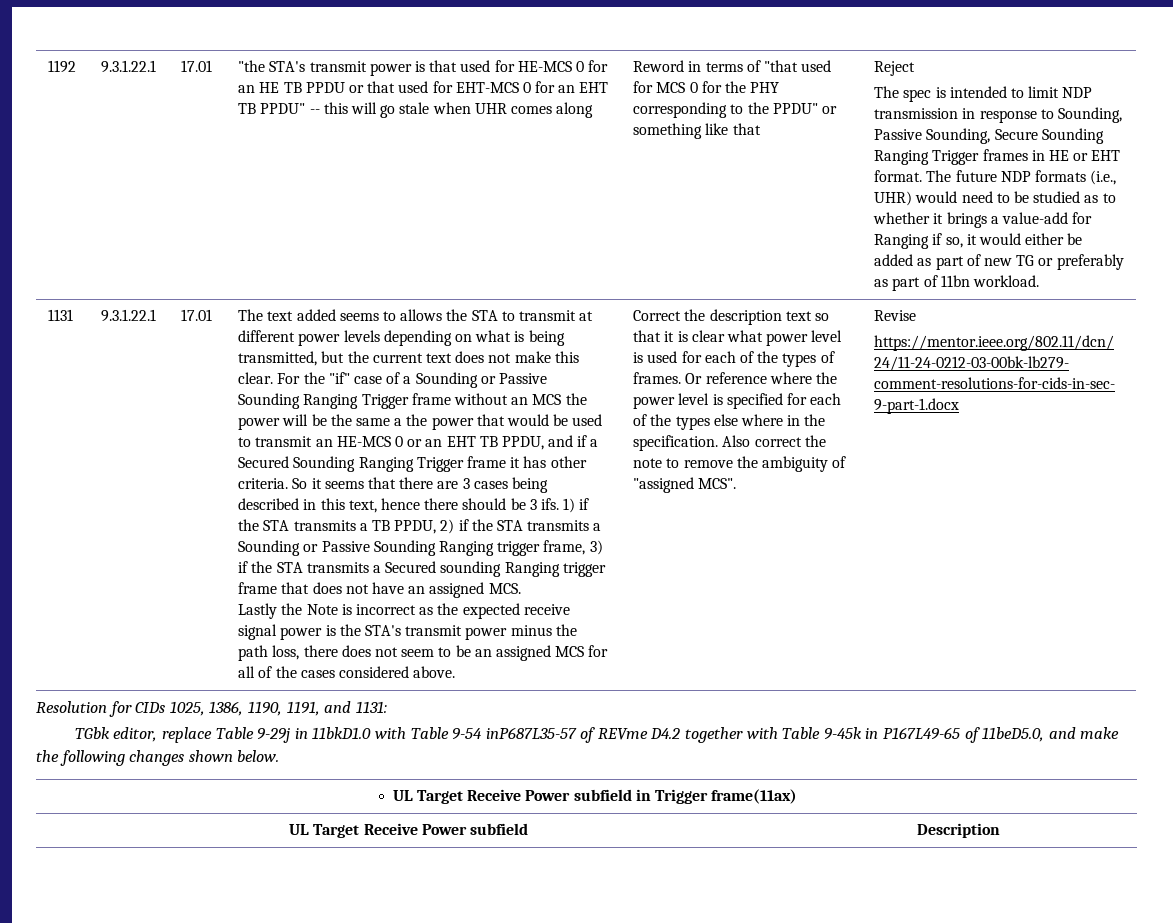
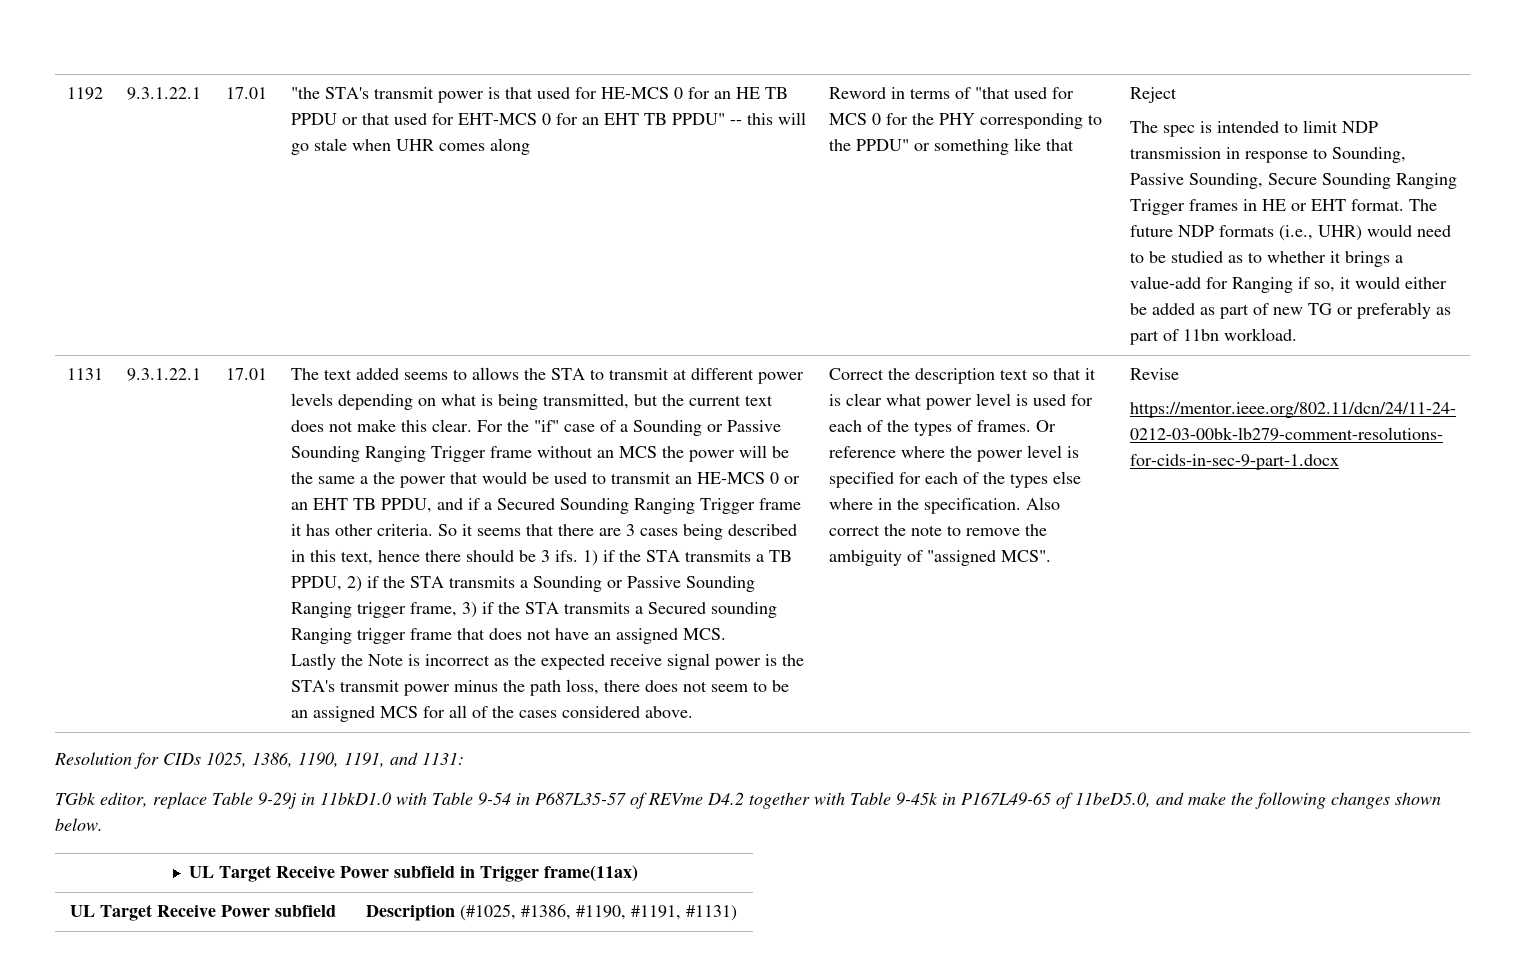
- TGbk editor, replace Table 9-29j in 11bkD1.0 with Table 9-54 inP687L35-57 of REVme D4.2 together with Table 9-45k in P167L49-65 of 11beD5.0, and make the following changes shown below.
+ TGbk editor, replace Table 9-29j in 11bkD1.0 with Table 9-54 in P687L35-57 of REVme D4.2 together with Table 9-45k in P167L49-65 of 11beD5.0, and make the following changes shown below.
- UL Target Receive Power subfield | Description
+ UL Target Receive Power subfield | Description (#1025, #1386, #1190, #1191, #1131)

